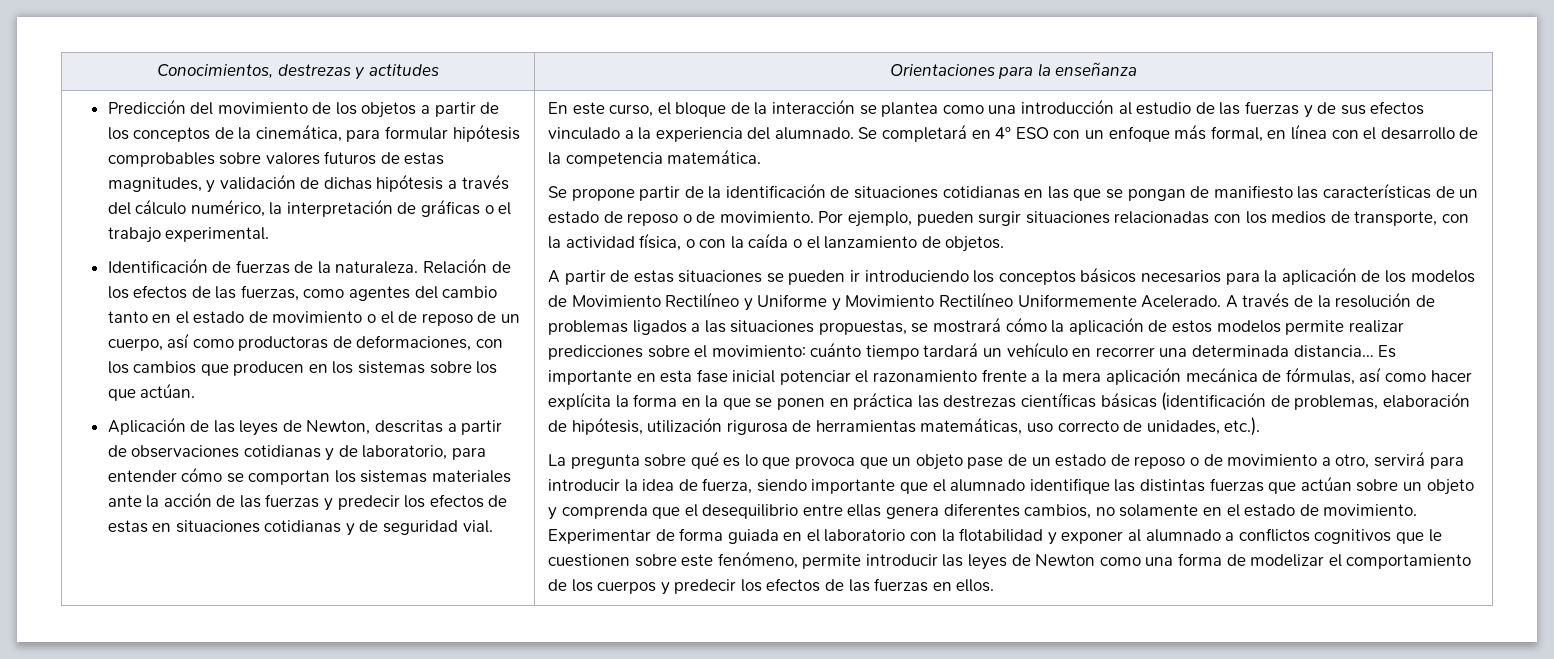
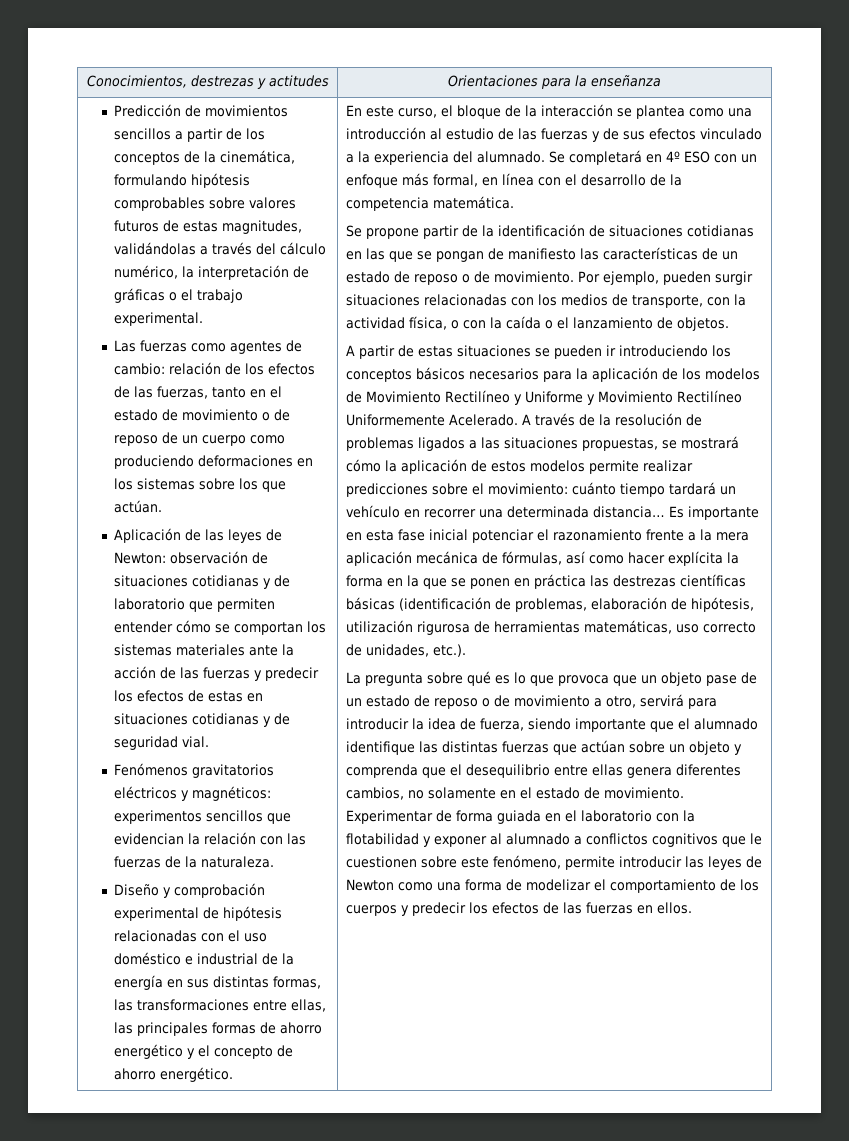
- Predicción del movimiento de los objetos a partir de los conceptos de la cinemática, para formular hipótesis comprobables sobre valores futuros de estas magnitudes, y validación de dichas hipótesis a través del cálculo numérico, la interpretación de gráficas o el trabajo experimental.
+ Predicción de movimientos sencillos a partir de los conceptos de la cinemática, formulando hipótesis comprobables sobre valores futuros de estas magnitudes, validándolas a través del cálculo numérico, la interpretación de gráficas o el trabajo experimental.
- Identificación de fuerzas de la naturaleza. Relación de los efectos de las fuerzas, como agentes del cambio tanto en el estado de movimiento o el de reposo de un cuerpo, así como productoras de deformaciones, con los cambios que producen en los sistemas sobre los que actúan.
+ Las fuerzas como agentes de cambio: relación de los efectos de las fuerzas, tanto en el estado de movimiento o de reposo de un cuerpo como produciendo deformaciones en los sistemas sobre los que actúan.
- Aplicación de las leyes de Newton, descritas a partir de observaciones cotidianas y de laboratorio, para entender cómo se comportan los sistemas materiales ante la acción de las fuerzas y predecir los efectos de estas en situaciones cotidianas y de seguridad vial.
+ Aplicación de las leyes de Newton: observación de situaciones cotidianas y de laboratorio que permiten entender cómo se comportan los sistemas materiales ante la acción de las fuerzas y predecir los efectos de estas en situaciones cotidianas y de seguridad vial.
+ Fenómenos gravitatorios eléctricos y magnéticos: experimentos sencillos que evidencian la relación con las fuerzas de la naturaleza.
+ Diseño y comprobación experimental de hipótesis relacionadas con el uso doméstico e industrial de la energía en sus distintas formas, las transformaciones entre ellas, las principales formas de ahorro energético y el concepto de ahorro energético.

